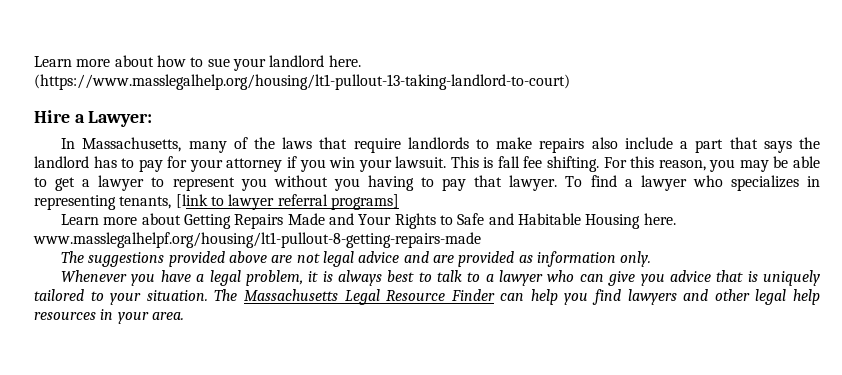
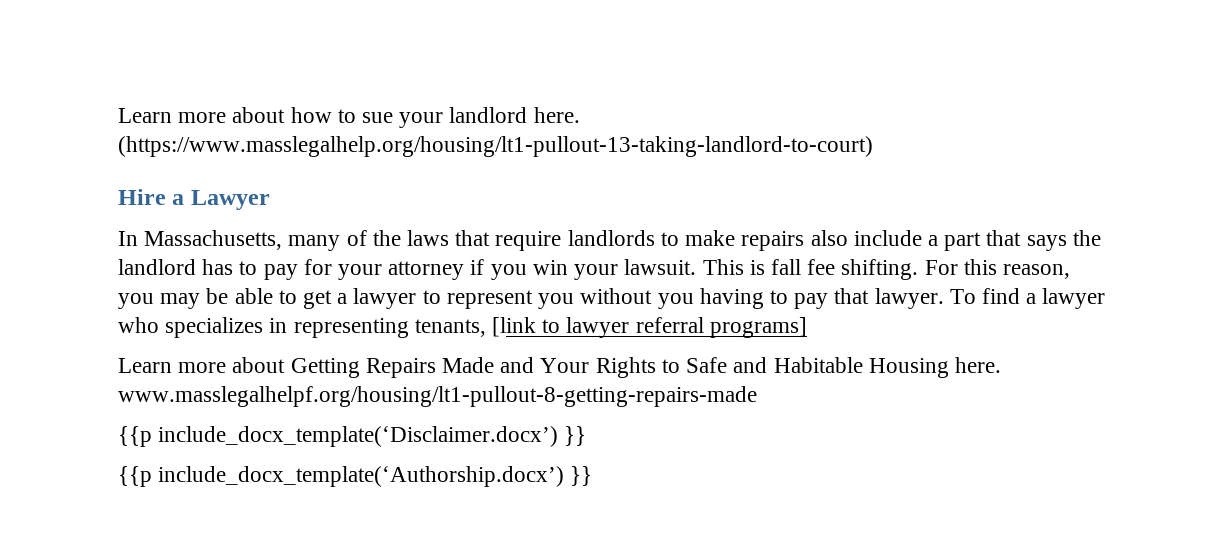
- Hire a Lawyer:
+ Hire a Lawyer
- The suggestions provided above are not legal advice and are provided as information only.
- Whenever you have a legal problem, it is always best to talk to a lawyer who can give you advice that is uniquely tailored to your situation. The Massachusetts Legal Resource Finder can help you find lawyers and other legal help resources in your area.
+ {{p include_docx_template(‘Disclaimer.docx’) }}
+ {{p include_docx_template(‘Authorship.docx’) }}

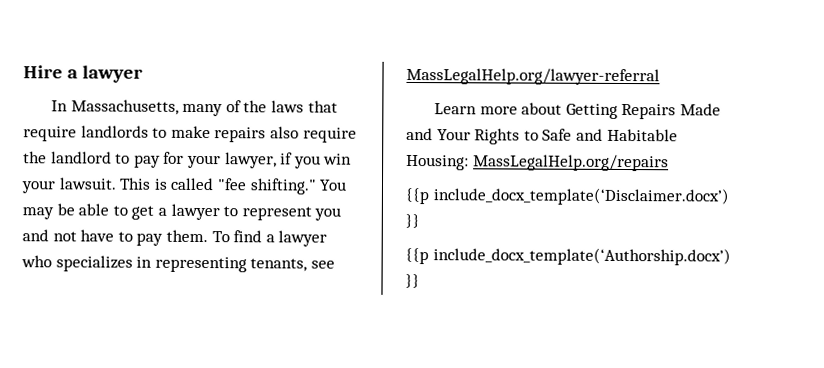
- Learn more about how to sue your landlord here. (https://www.masslegalhelp.org/housing/lt1-pullout-13-taking-landlord-to-court)
- Hire a Lawyer
+ Hire a lawyer
- In Massachusetts, many of the laws that require landlords to make repairs also include a part that says the landlord has to pay for your attorney if you win your lawsuit.
+ In Massachusetts, many of the laws that require landlords to make repairs also require the landlord to pay for your lawyer, if you win your lawsuit.
- This is fall fee shifting. For this reason, you may be able to get a lawyer to represent you without you having to pay that lawyer.
+ This is called "fee shifting." You may be able to get a lawyer to represent you and not have to pay them.
- To find a lawyer who specializes in representing tenants, [link to lawyer referral programs]
+ To find a lawyer who specializes in representing tenants, see MassLegalHelp.org/lawyer-referral
- Learn more about Getting Repairs Made and Your Rights to Safe and Habitable Housing here. www.masslegalhelpf.org/housing/lt1-pullout-8-getting-repairs-made
+ Learn more about Getting Repairs Made and Your Rights to Safe and Habitable Housing: MassLegalHelp.org/repairs

